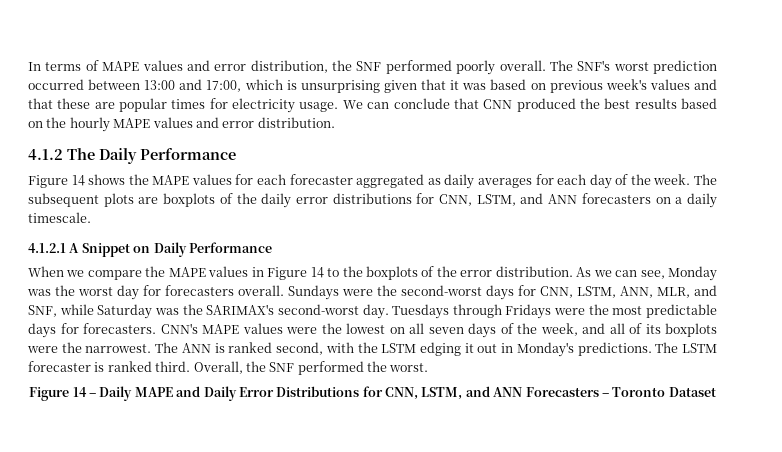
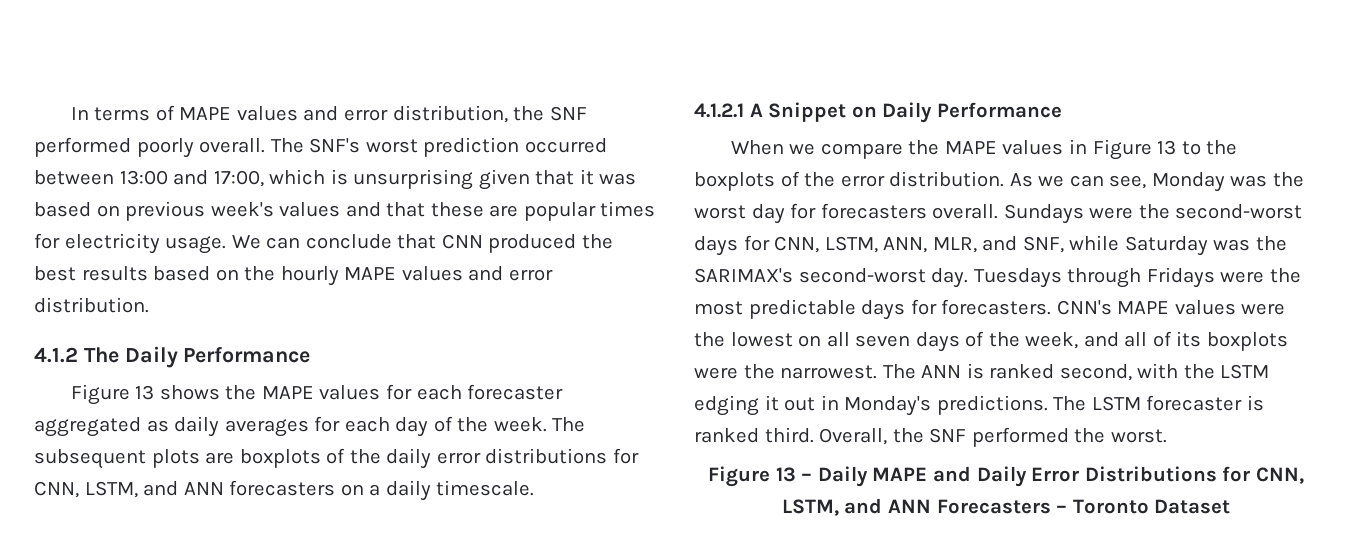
- Figure 14 shows the MAPE values for each forecaster aggregated as daily averages for each day of the week.
+ Figure 13 shows the MAPE values for each forecaster aggregated as daily averages for each day of the week.
- When we compare the MAPE values in Figure 14 to the boxplots of the error distribution.
+ When we compare the MAPE values in Figure 13 to the boxplots of the error distribution.
- Figure 14 – Daily MAPE and Daily Error Distributions for CNN, LSTM, and ANN Forecasters – Toronto Dataset
+ Figure 13 – Daily MAPE and Daily Error Distributions for CNN, LSTM, and ANN Forecasters – Toronto Dataset

